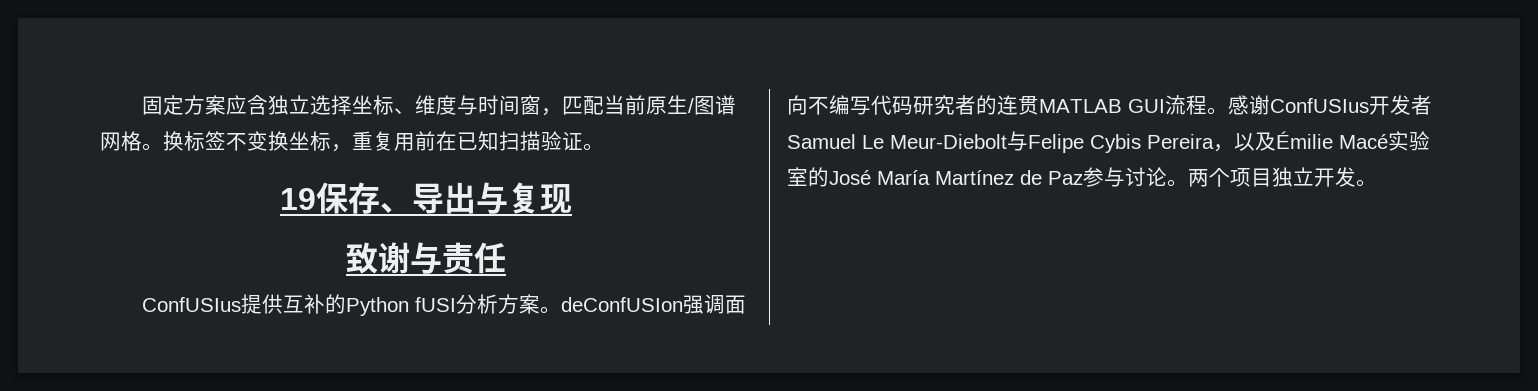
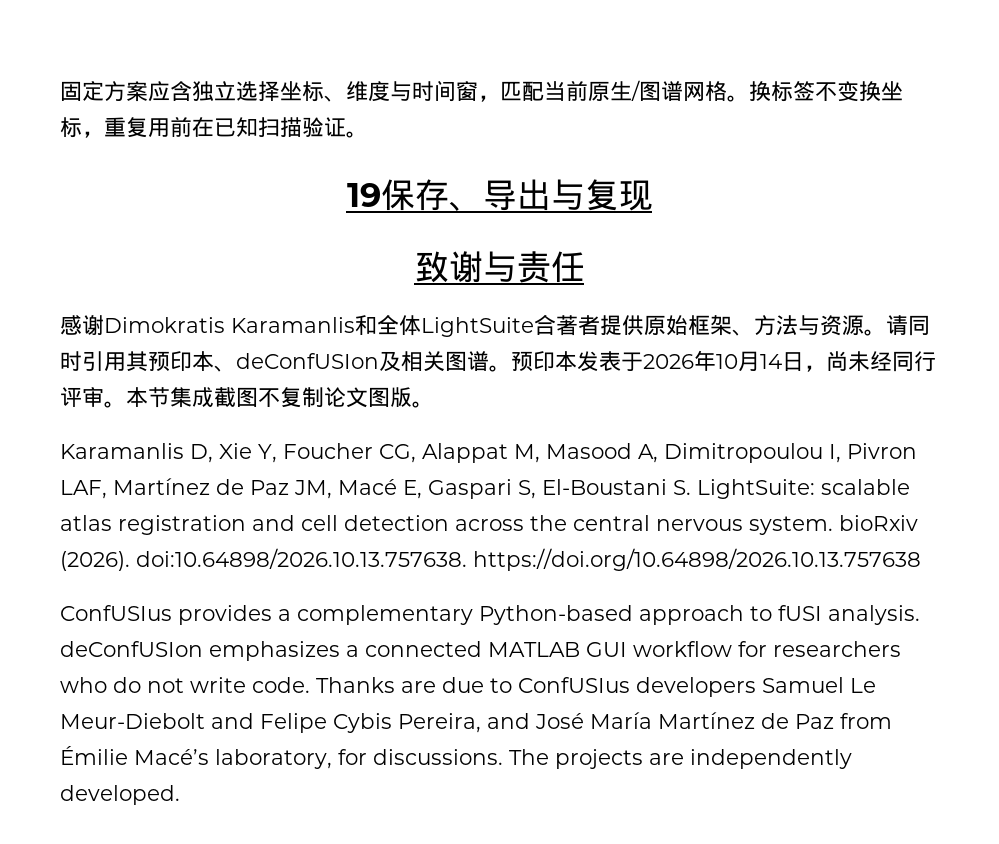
- ConfUSIus提供互补的Python fUSI分析方案。deConfUSIon强调面向不编写代码研究者的连贯MATLAB GUI流程。感谢ConfUSIus开发者Samuel Le Meur-Diebolt与Felipe Cybis Pereira，以及Émilie Macé实验室的José María Martínez de Paz参与讨论。两个项目独立开发。
+ 感谢Dimokratis Karamanlis和全体LightSuite合著者提供原始框架、方法与资源。请同时引用其预印本、deConfUSIon及相关图谱。预印本发表于2026年10月14日，尚未经同行评审。本节集成截图不复制论文图版。
+ Karamanlis D, Xie Y, Foucher CG, Alappat M, Masood A, Dimitropoulou I, Pivron LAF, Martínez de Paz JM, Macé E, Gaspari S, El-Boustani S. LightSuite: scalable atlas registration and cell detection across the central nervous system. bioRxiv (2026). doi:10.64898/2026.10.13.757638. https://doi.org/10.64898/2026.10.13.757638
+ ConfUSIus provides a complementary Python-based approach to fUSI analysis. deConfUSIon emphasizes a connected MATLAB GUI workflow for researchers who do not write code. Thanks are due to ConfUSIus developers Samuel Le Meur-Diebolt and Felipe Cybis Pereira, and José María Martínez de Paz from Émilie Macé’s laboratory, for discussions. The projects are independently developed.

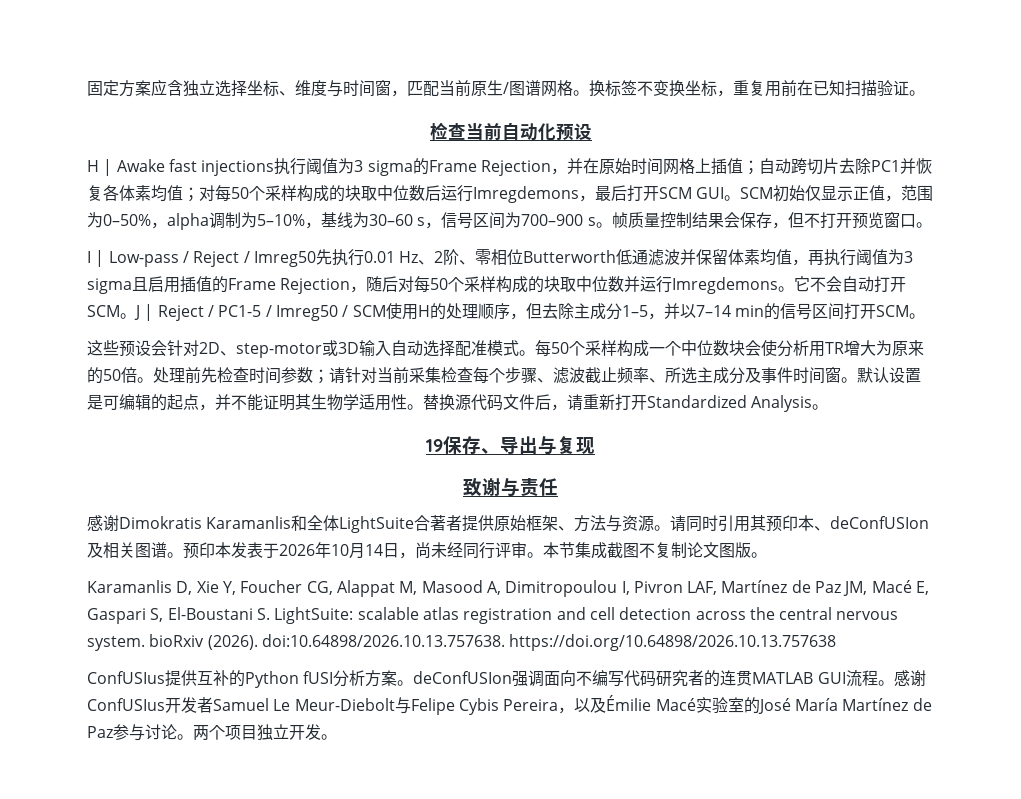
+ 检查当前自动化预设
+ H | Awake fast injections执行阈值为3 sigma的Frame Rejection，并在原始时间网格上插值；自动跨切片去除PC1并恢复各体素均值；对每50个采样构成的块取中位数后运行Imregdemons，最后打开SCM GUI。SCM初始仅显示正值，范围为0–50%，alpha调制为5–10%，基线为30–60 s，信号区间为700–900 s。帧质量控制结果会保存，但不打开预览窗口。
+ I | Low-pass / Reject / Imreg50先执行0.01 Hz、2阶、零相位Butterworth低通滤波并保留体素均值，再执行阈值为3 sigma且启用插值的Frame Rejection，随后对每50个采样构成的块取中位数并运行Imregdemons。它不会自动打开SCM。J | Reject / PC1-5 / Imreg50 / SCM使用H的处理顺序，但去除主成分1–5，并以7–14 min的信号区间打开SCM。
+ 这些预设会针对2D、step-motor或3D输入自动选择配准模式。每50个采样构成一个中位数块会使分析用TR增大为原来的50倍。处理前先检查时间参数；请针对当前采集检查每个步骤、滤波截止频率、所选主成分及事件时间窗。默认设置是可编辑的起点，并不能证明其生物学适用性。替换源代码文件后，请重新打开Standardized Analysis。
- ConfUSIus provides a complementary Python-based approach to fUSI analysis. deConfUSIon emphasizes a connected MATLAB GUI workflow for researchers who do not write code. Thanks are due to ConfUSIus developers Samuel Le Meur-Diebolt and Felipe Cybis Pereira, and José María Martínez de Paz from Émilie Macé’s laboratory, for discussions. The projects are independently developed.
+ ConfUSIus提供互补的Python fUSI分析方案。deConfUSIon强调面向不编写代码研究者的连贯MATLAB GUI流程。感谢ConfUSIus开发者Samuel Le Meur-Diebolt与Felipe Cybis Pereira，以及Émilie Macé实验室的José María Martínez de Paz参与讨论。两个项目独立开发。

